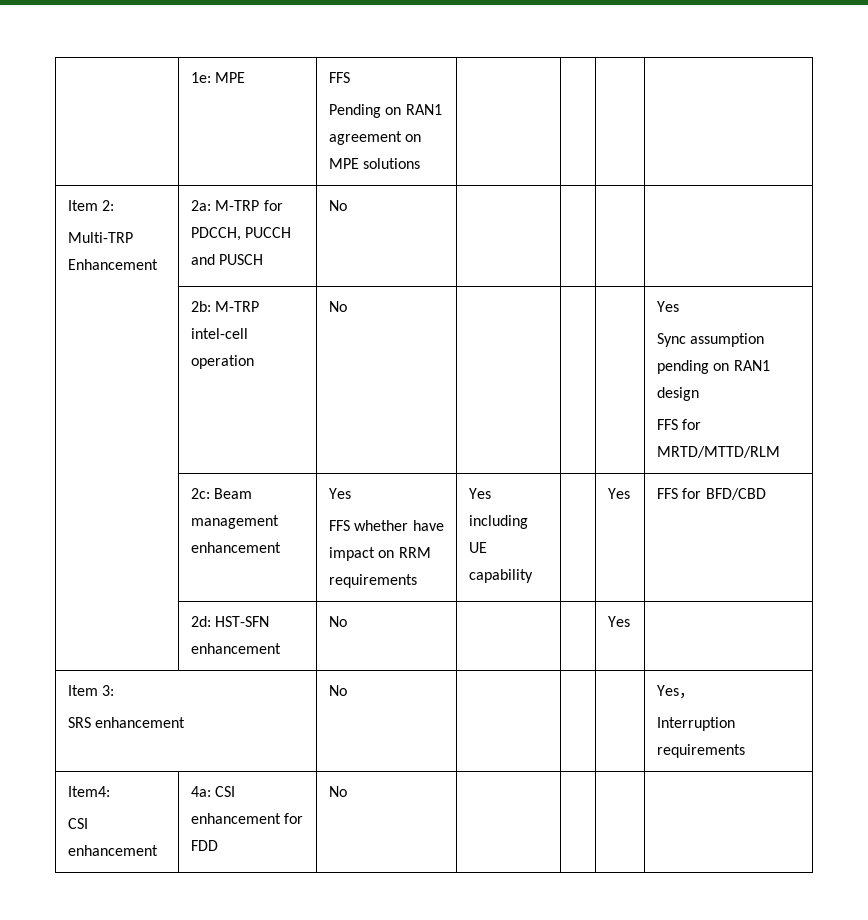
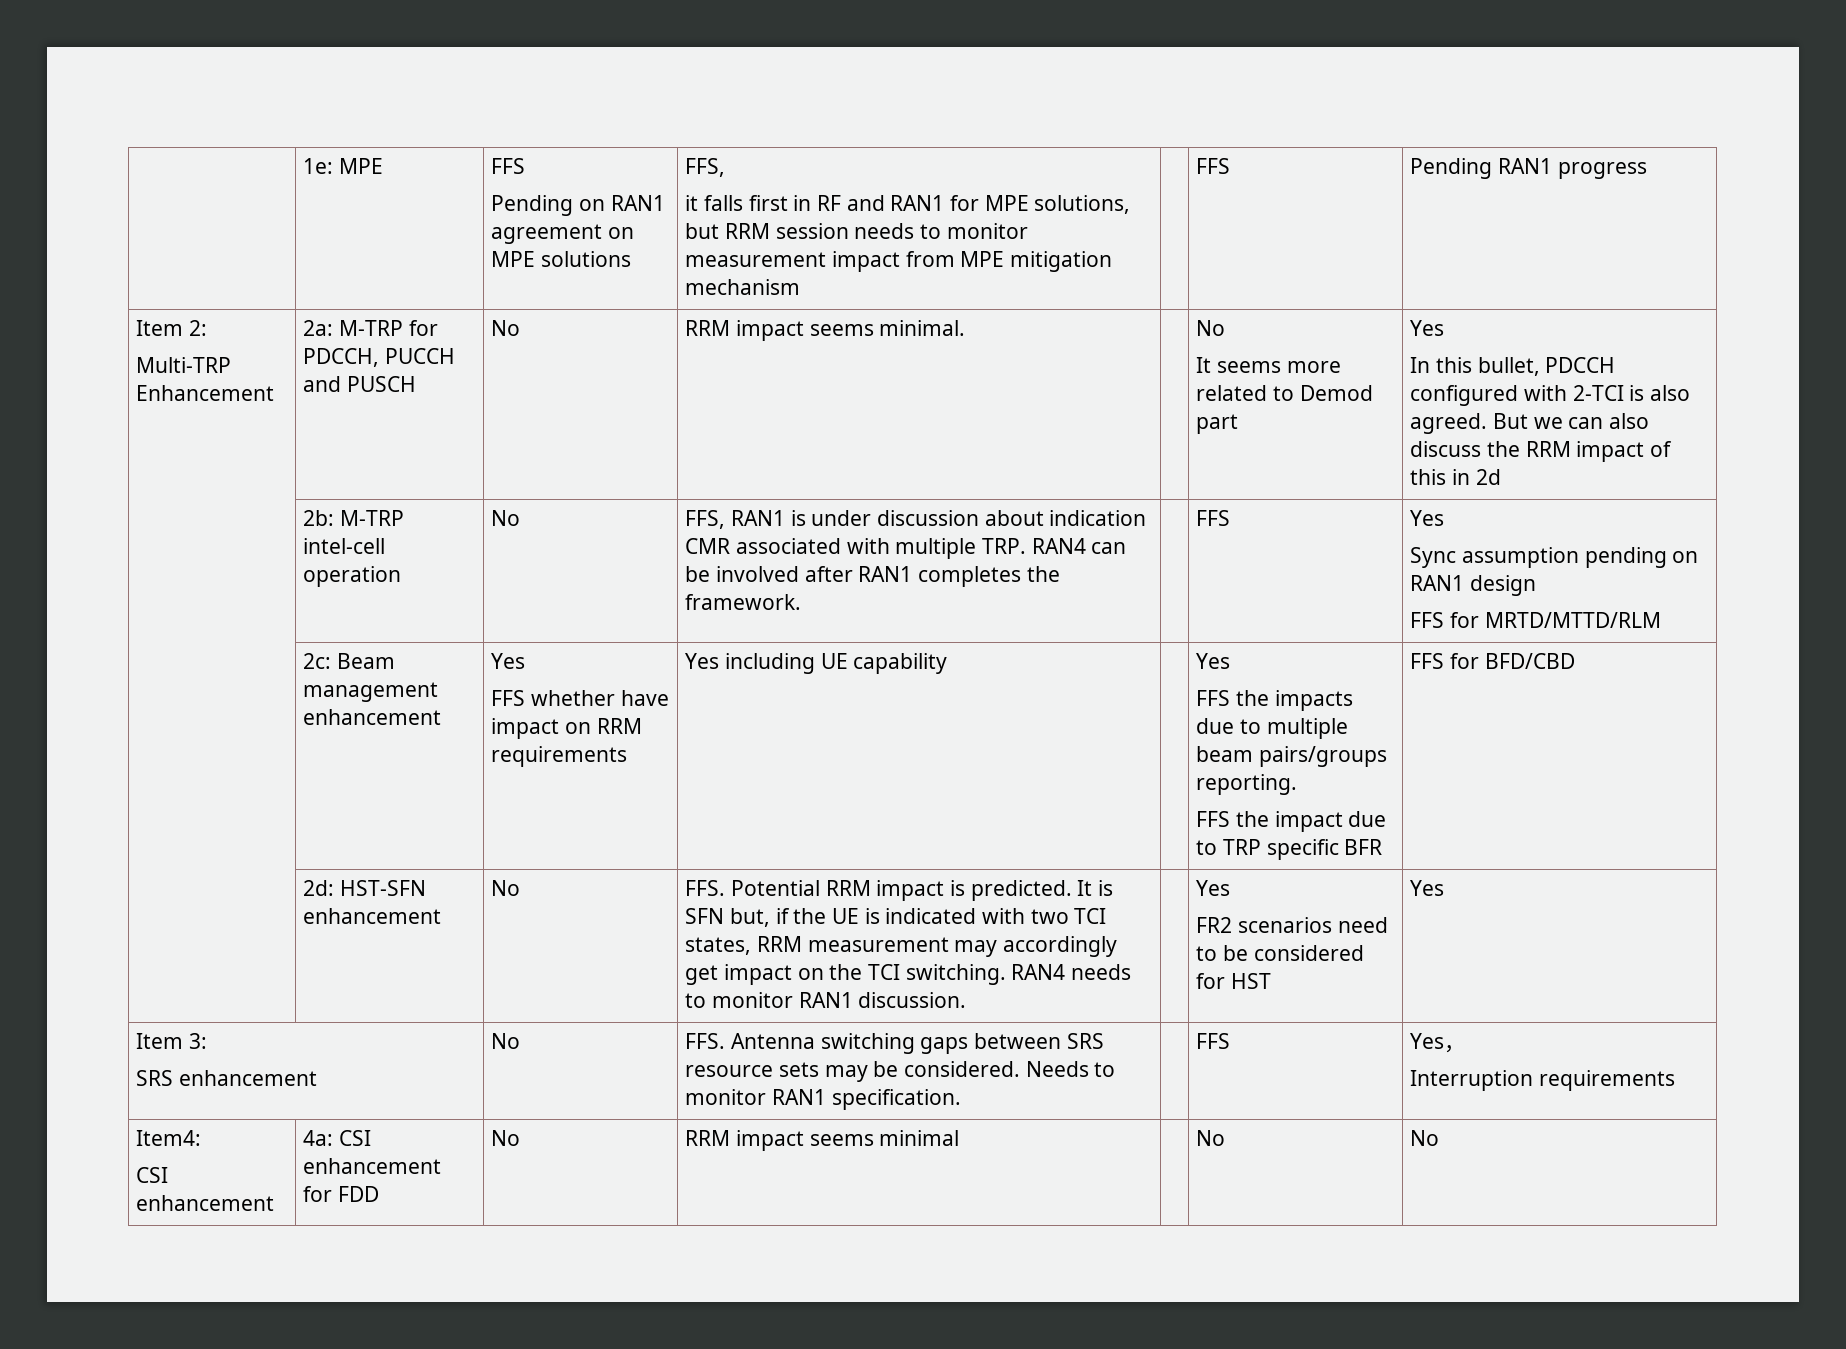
  | 1e: MPE | FFS
- Pending on RAN1 agreement on MPE solutions | | | |
+ Pending on RAN1 agreement on MPE solutions | FFS,
+ it falls first in RF and RAN1 for MPE solutions, but RRM session needs to monitor measurement impact from MPE mitigation mechanism | | FFS | Pending RAN1 progress
+ RRM impact seems minimal. | | No
+ It seems more related to Demod part | Yes
+ In this bullet, PDCCH configured with 2-TCI is also agreed. But we can also discuss the RRM impact of this in 2d
- | 2b: M-TRP intel-cell operation | No | | | | Yes
+ | 2b: M-TRP intel-cell operation | No | FFS, RAN1 is under discussion about indication CMR associated with multiple TRP. RAN4 can be involved after RAN1 completes the framework. | | FFS | Yes
  | 2c: Beam management enhancement | Yes
- FFS whether have impact on RRM requirements | Yes including UE capability | | Yes | FFS for BFD/CBD
+ FFS whether have impact on RRM requirements | Yes including UE capability | | Yes
+ FFS the impacts due to multiple beam pairs/groups reporting.
+ FFS the impact due to TRP specific BFR | FFS for BFD/CBD
- No | | | Yes
+ No | FFS. Potential RRM impact is predicted. It is SFN but, if the UE is indicated with two TCI states, RRM measurement may accordingly get impact on the TCI switching. RAN4 needs to monitor RAN1 discussion. | | Yes
+ FR2 scenarios need to be considered for HST | Yes
  Item 3:
- SRS enhancement | No | | | | Yes，
+ SRS enhancement | No | FFS. Antenna switching gaps between SRS resource sets may be considered. Needs to monitor RAN1 specification. | | FFS | Yes，
  Item4:
- CSI enhancement | 4a: CSI enhancement for FDD | No | | | |
+ CSI enhancement | 4a: CSI enhancement for FDD | No | RRM impact seems minimal | | No | No

